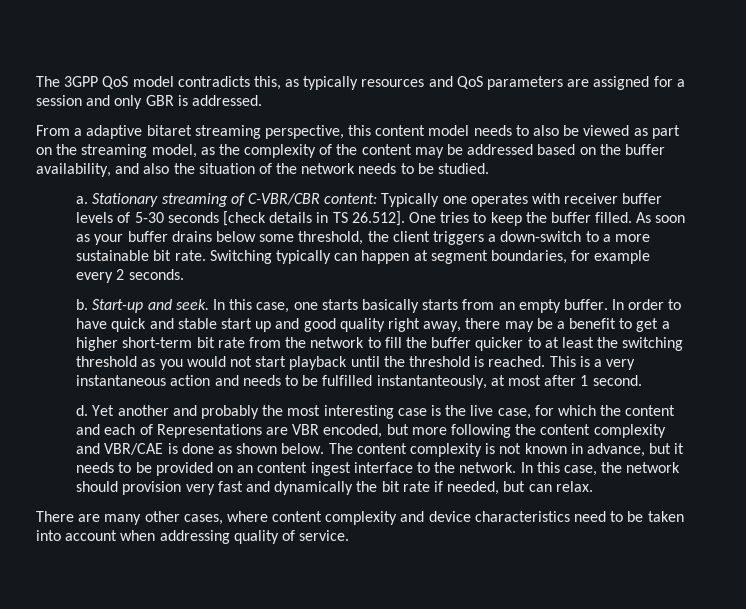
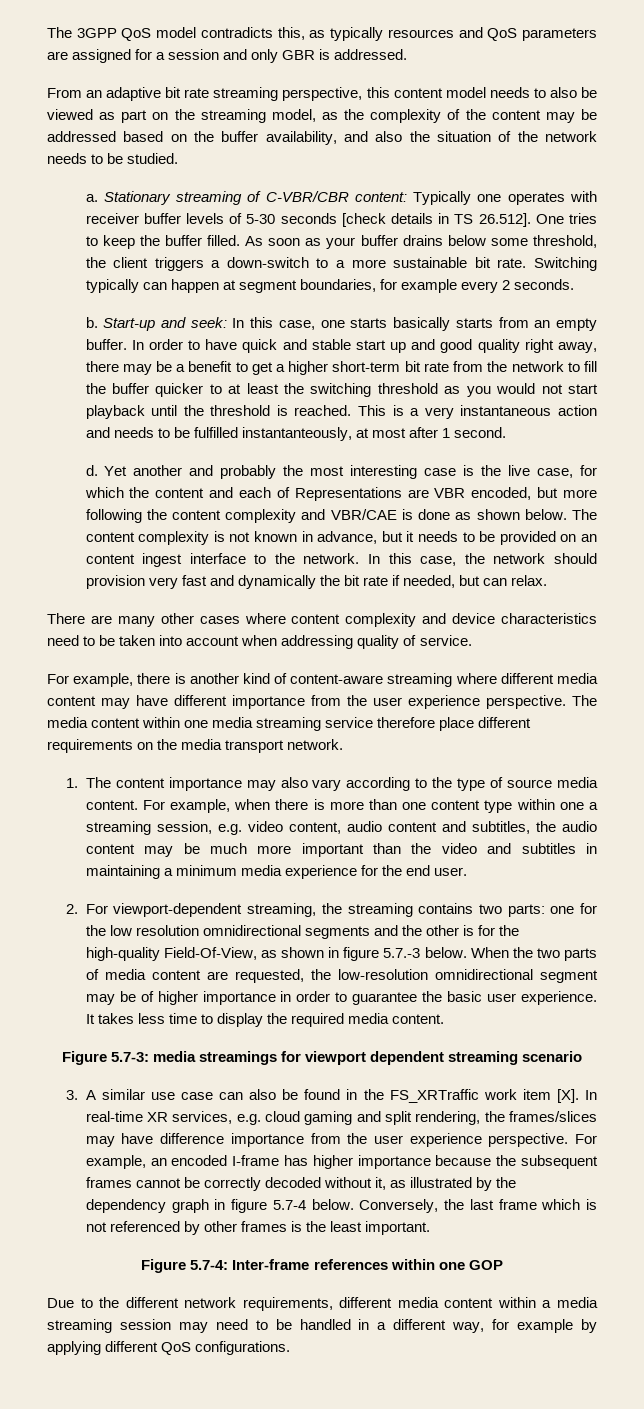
- From a adaptive bitaret streaming perspective, this content model needs to also be viewed as part on the streaming model, as the complexity of the content may be addressed based on the buffer availability, and also the situation of the network needs to be studied.
+ From an adaptive bit rate streaming perspective, this content model needs to also be viewed as part on the streaming model, as the complexity of the content may be addressed based on the buffer availability, and also the situation of the network needs to be studied.
- Start-up and seek. In this case, one starts basically starts from an empty buffer.
+ Start-up and seek: In this case, one starts basically starts from an empty buffer.
- There are many other cases, where content complexity and device characteristics need to be taken into account when addressing quality of service.
+ There are many other cases where content complexity and device characteristics need to be taken into account when addressing quality of service.
+ For example, there is another kind of content-aware streaming where different media content may have different importance from the user experience perspective. The media content within one media streaming service therefore place different requirements on the media transport network.
+ 1. The content importance may also vary according to the type of source media content. For example, when there is more than one content type within one a streaming session, e.g. video content, audio content and subtitles, the audio content may be much more important than the video and subtitles in maintaining a minimum media experience for the end user.
+ 2. For viewport-dependent streaming, the streaming contains two parts: one for the low resolution omnidirectional segments and the other is for the high-quality Field-Of-View, as shown in figure 5.7.-3 below. When the two parts of media content are requested, the low-resolution omnidirectional segment may be of higher importance in order to guarantee the basic user experience. It takes less time to display the required media content.
+ Figure 5.7-3: media streamings for viewport dependent streaming scenario
+ 3. A similar use case can also be found in the FS_XRTraffic work item [X]. In real-time XR services, e.g. cloud gaming and split rendering, the frames/slices may have difference importance from the user experience perspective. For example, an encoded I-frame has higher importance because the subsequent frames cannot be correctly decoded without it, as illustrated by the dependency graph in figure 5.7-4 below. Conversely, the last frame which is not referenced by other frames is the least important.
+ Figure 5.7-4: Inter-frame references within one GOP
+ Due to the different network requirements, different media content within a media streaming session may need to be handled in a different way, for example by applying different QoS configurations.

